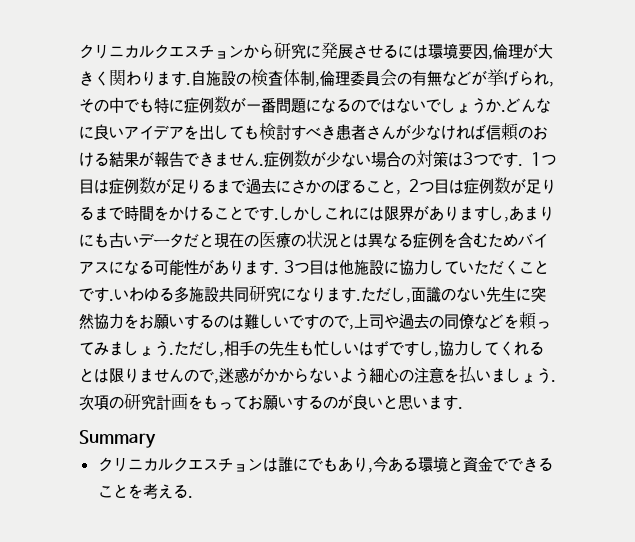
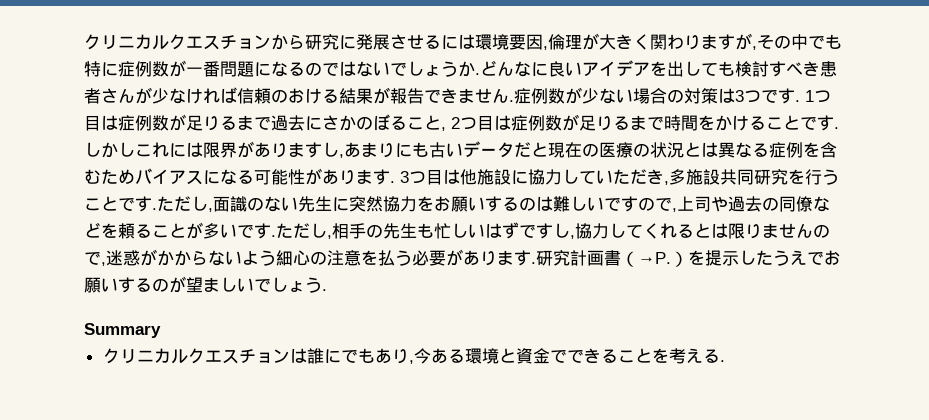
- クリニカルクエスチョンから研究に発展させるには環境要因,倫理が大きく関わります.自施設の検査体制,倫理委員会の有無などが挙げられ,その中でも特に症例数が一番問題になるのではないでしょうか.
+ クリニカルクエスチョンから研究に発展させるには環境要因,倫理が大きく関わりますが,その中でも特に症例数が一番問題になるのではないでしょうか.
- 3つ目は他施設に協力していただくことです.いわゆる多施設共同研究になります.
+ 3つ目は他施設に協力していただき,多施設共同研究を行うことです.
- ただし,面識のない先生に突然協力をお願いするのは難しいですので,上司や過去の同僚などを頼ってみましょう.
+ ただし,面識のない先生に突然協力をお願いするのは難しいですので,上司や過去の同僚などを頼ることが多いです.
- ただし,相手の先生も忙しいはずですし,協力してくれるとは限りませんので,迷惑がかからないよう細心の注意を払いましょう.次項の研究計画をもってお願いするのが良いと思います.
+ ただし,相手の先生も忙しいはずですし,協力してくれるとは限りませんので,迷惑がかからないよう細心の注意を払う必要があります.研究計画書（→P.）を提示したうえでお願いするのが望ましいでしょう.

